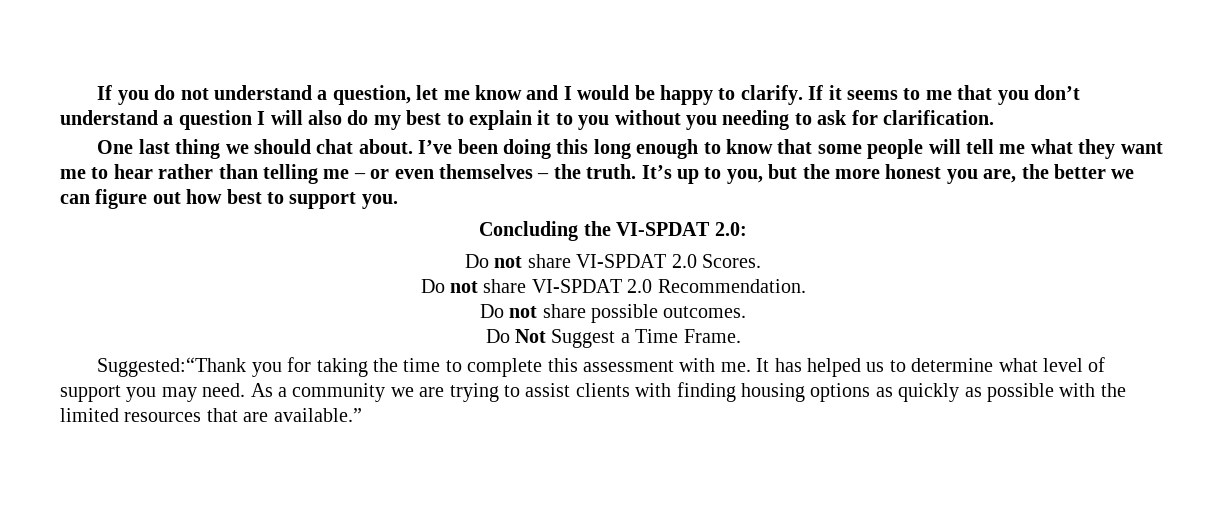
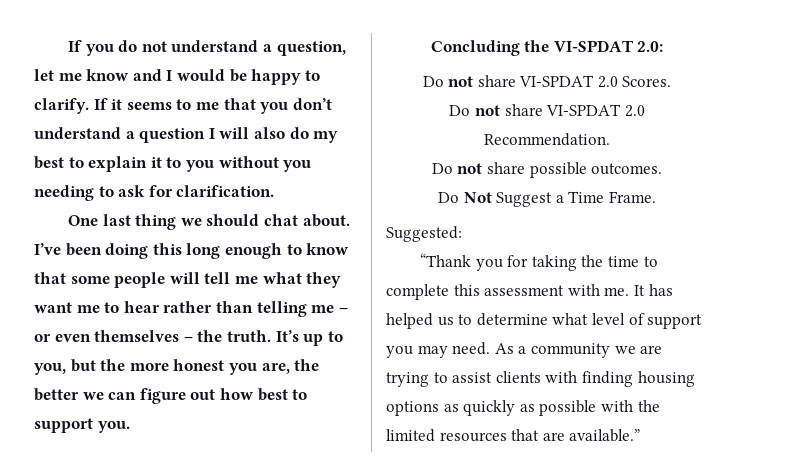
- Suggested:“Thank you for taking the time to complete this assessment with me.
+ Suggested:
+ “Thank you for taking the time to complete this assessment with me.

